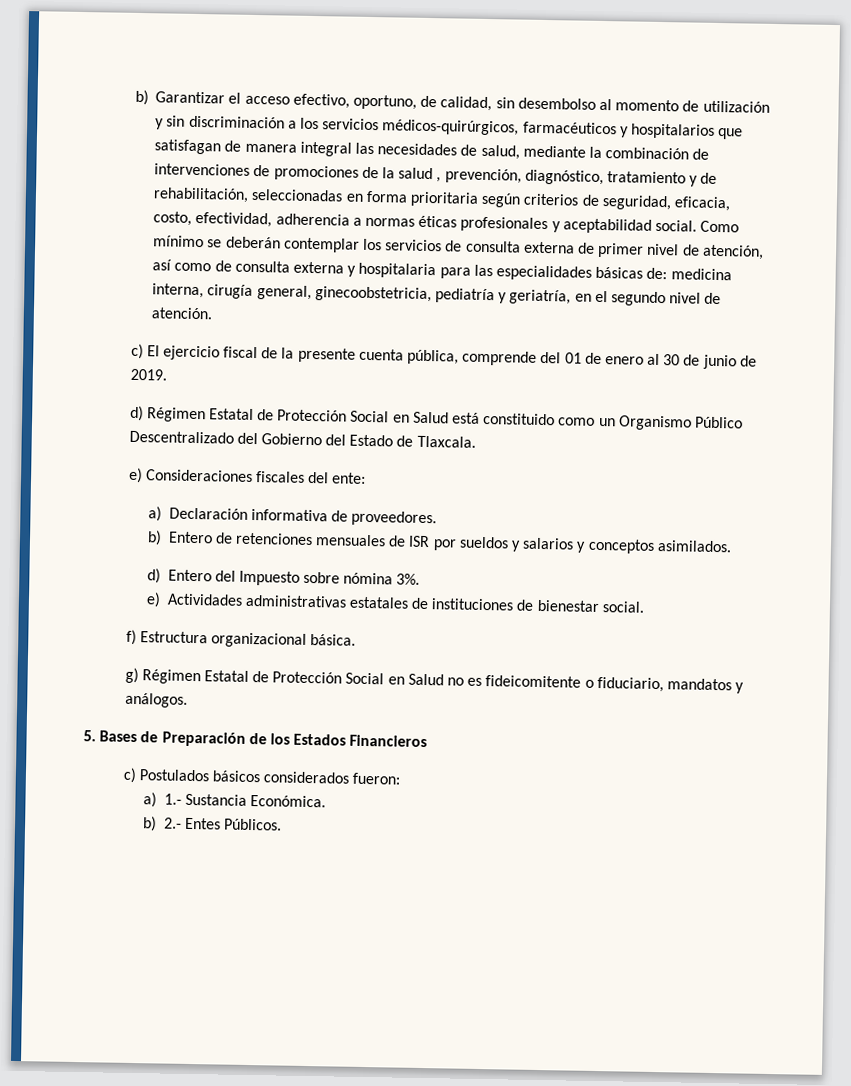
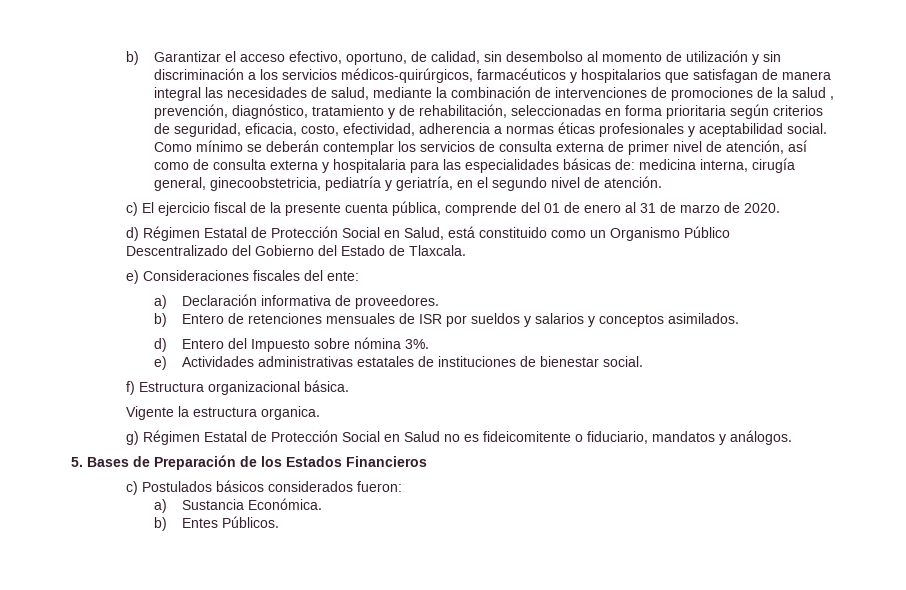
- c) El ejercicio fiscal de la presente cuenta pública, comprende del 01 de enero al 30 de junio de 2019.
+ c) El ejercicio fiscal de la presente cuenta pública, comprende del 01 de enero al 31 de marzo de 2020.
- d) Régimen Estatal de Protección Social en Salud está constituido como un Organismo Público Descentralizado del Gobierno del Estado de Tlaxcala.
+ d) Régimen Estatal de Protección Social en Salud, está constituido como un Organismo Público Descentralizado del Gobierno del Estado de Tlaxcala.
+ Vigente la estructura organica.
- a) 1.- Sustancia Económica.
+ a) Sustancia Económica.
- b) 2.- Entes Públicos.
+ b) Entes Públicos.

